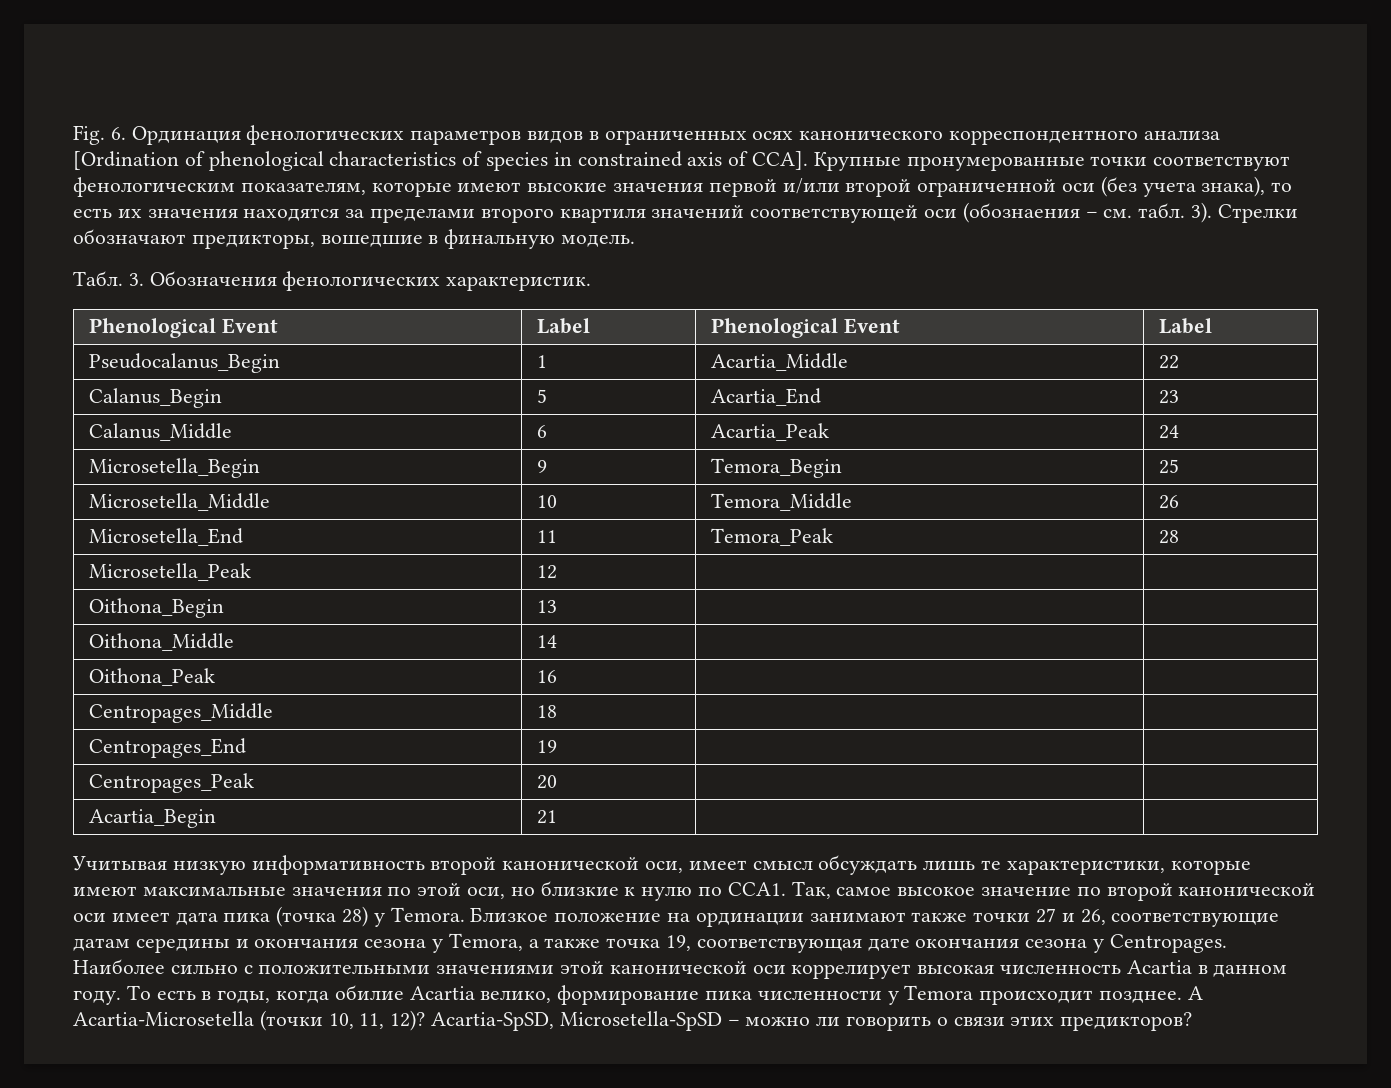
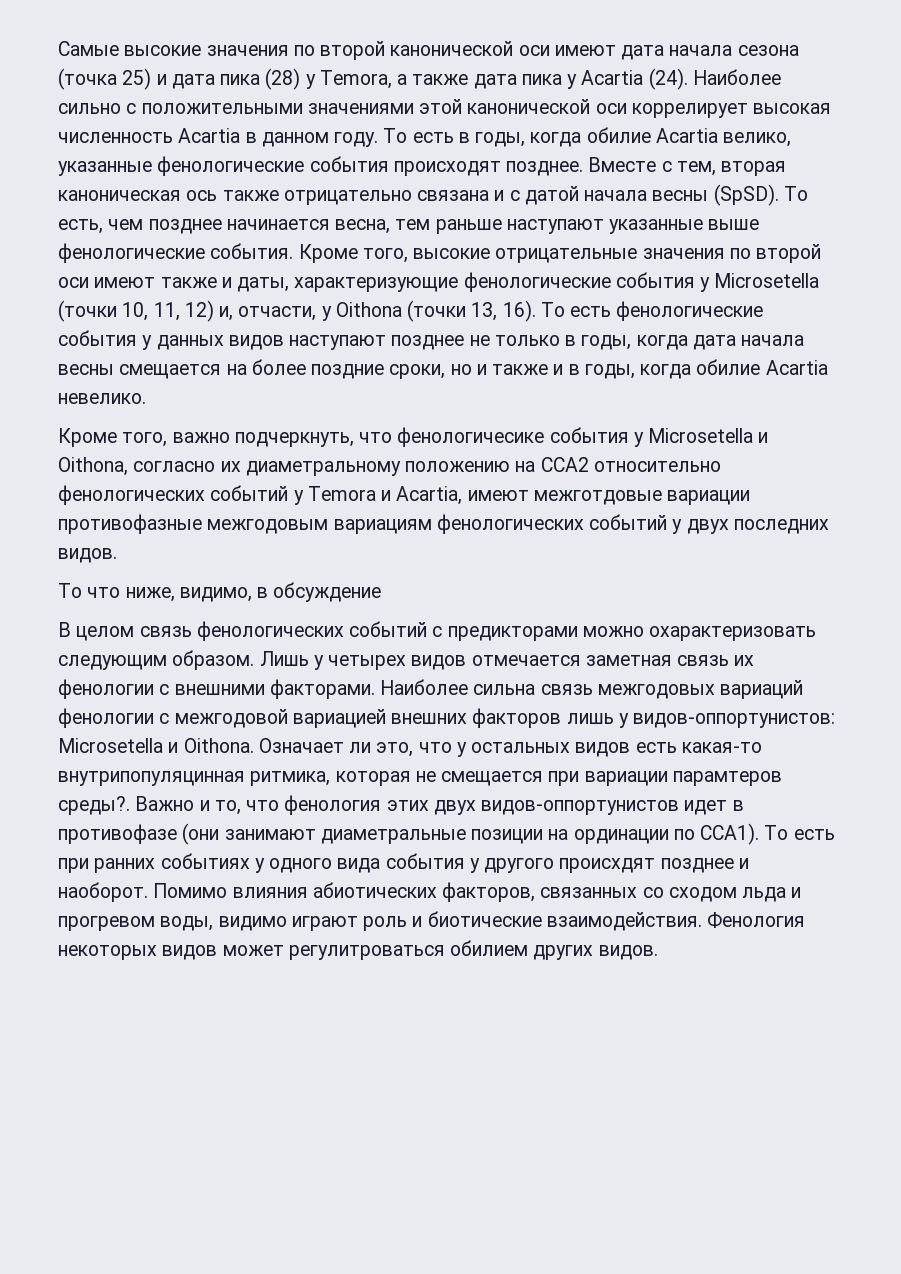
- Fig. 6. Ординация фенологических параметров видов в ограниченных осях канонического корреспондентного анализа [Ordination of phenological characteristics of species in constrained axis of CCA]. Крупные пронумерованные точки соответствуют фенологическим показателям, которые имеют высокие значения первой и/или второй ограниченной оси (без учета знака), то есть их значения находятся за пределами второго квартиля значений соответствующей оси (обознаения – см. табл. 3). Стрелки обозначают предикторы, вошедшие в финальную модель.
- Табл. 3. Обозначения фенологических характеристик.
- Phenological Event | Label | Phenological Event | Label
- Pseudocalanus_Begin | 1 | Acartia_Middle | 22
- Calanus_Begin | 5 | Acartia_End | 23
- Calanus_Middle | 6 | Acartia_Peak | 24
- Microsetella_Begin | 9 | Temora_Begin | 25
- Microsetella_Middle | 10 | Temora_Middle | 26
- Microsetella_End | 11 | Temora_Peak | 28
- Microsetella_Peak | 12 | |
- Oithona_Begin | 13 | |
- Oithona_Middle | 14 | |
- Oithona_Peak | 16 | |
- Centropages_Middle | 18 | |
- Centropages_End | 19 | |
- Centropages_Peak | 20 | |
- Acartia_Begin | 21 | |
- Учитывая низкую информативность второй канонической оси, имеет смысл обсуждать лишь те характеристики, которые имеют максимальные значения по этой оси, но близкие к нулю по ССА1. Так, самое высокое значение по второй канонической оси имеет дата пика (точка 28) у Temora. Близкое положение на ординации занимают также точки 27 и 26, соответствующие датам середины и окончания сезона у Temora, а также точка 19, соответствующая дате окончания сезона у Centropages.
+ Самые высокие значения по второй канонической оси имеют дата начала сезона (точка 25) и дата пика (28) у Temora, а также дата пика у Acartia (24).
- То есть в годы, когда обилие Acartia велико, формирование пика численности у Temora происходит позднее. А Acartia-Microsetella (точки 10, 11, 12)? Acartia-SpSD, Microsetella-SpSD – можно ли говорить о связи этих предикторов?
+ То есть в годы, когда обилие Acartia велико, указанные фенологические события происходят позднее. Вместе с тем, вторая каноническая ось также отрицательно связана и с датой начала весны (SpSD). То есть, чем позднее начинается весна, тем раньше наступают указанные выше фенологические события. Кроме того, высокие отрицательные значения по второй оси имеют также и даты, характеризующие фенологические события у Microsetella (точки 10, 11, 12) и, отчасти, у Oithona (точки 13, 16). То есть фенологические события у данных видов наступают позднее не только в годы, когда дата начала весны смещается на более поздние сроки, но и также и в годы, когда обилие Acartia невелико.
+ Кроме того, важно подчеркнуть, что фенологичесике события у Microsetella и Oithona, согласно их диаметральному положению на CCA2 относительно фенологических событий у Temora и Acartia, имеют межготдовые вариации противофазные межгодовым вариациям фенологических событий у двух последних видов.
+ То что ниже, видимо, в обсуждение
+ В целом связь фенологических событий с предикторами можно охарактеризовать следующим образом. Лишь у четырех видов отмечается заметная связь их фенологии с внешними факторами. Наиболее сильна связь межгодовых вариаций фенологии с межгодовой вариацией внешних факторов лишь у видов-оппортунистов: Microsetella и Oithona. Означает ли это, что у остальных видов есть какая-то внутрипопуляцинная ритмика, которая не смещается при вариации парамтеров среды?. Важно и то, что фенология этих двух видов-оппортунистов идет в противофазе (они занимают диаметральные позиции на ординации по ССА1). То есть при ранних событиях у одного вида события у другого происхдят позднее и наоборот. Помимо влияния абиотических факторов, связанных со сходом льда и прогревом воды, видимо играют роль и биотические взаимодействия. Фенология некоторых видов может регулитроваться обилием других видов.

